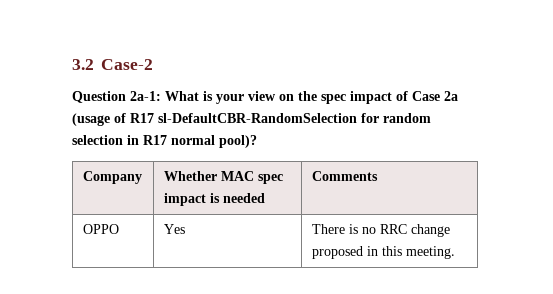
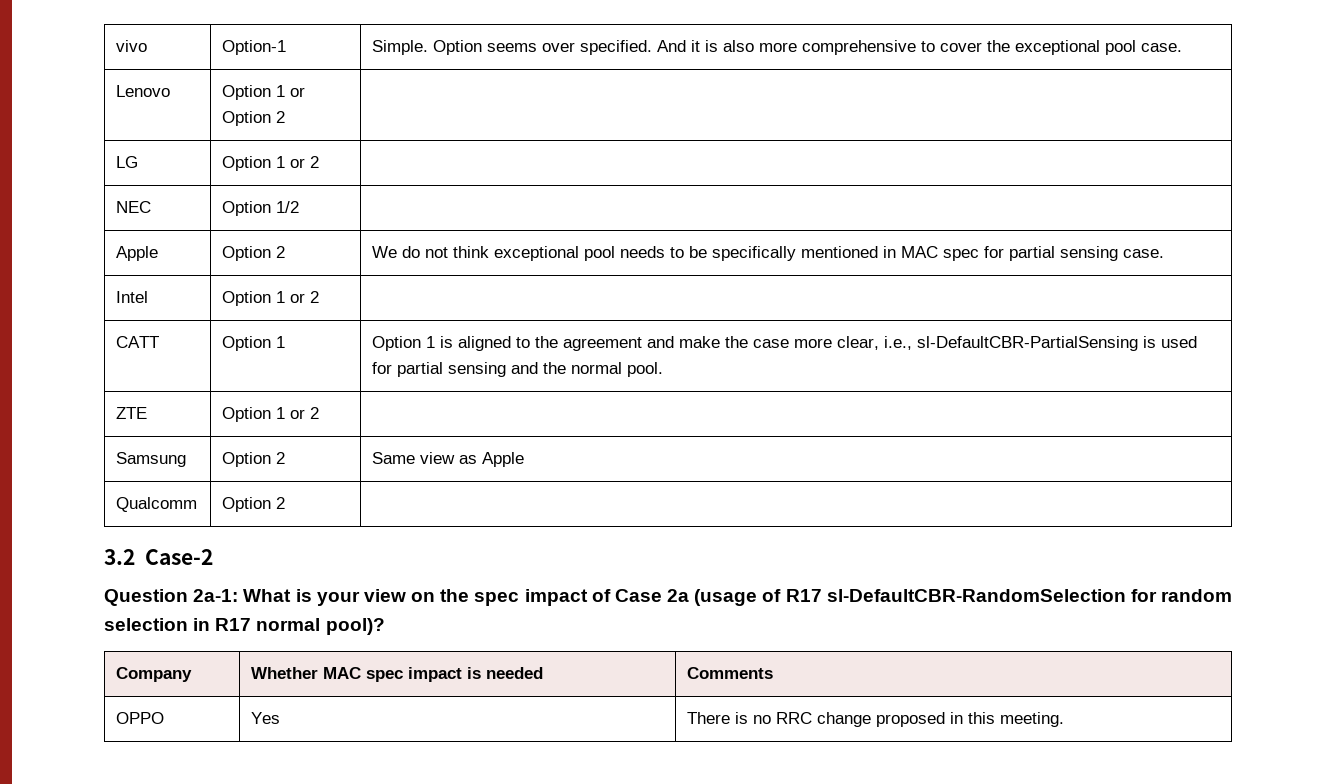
+ vivo | Option-1 | Simple. Option seems over specified. And it is also more comprehensive to cover the exceptional pool case.
+ Lenovo | Option 1 or Option 2 |
+ LG | Option 1 or 2 |
+ NEC | Option 1/2 |
+ Apple | Option 2 | We do not think exceptional pool needs to be specifically mentioned in MAC spec for partial sensing case.
+ Intel | Option 1 or 2 |
+ CATT | Option 1 | Option 1 is aligned to the agreement and make the case more clear, i.e., sl-DefaultCBR-PartialSensing is used for partial sensing and the normal pool.
+ ZTE | Option 1 or 2 |
+ Samsung | Option 2 | Same view as Apple
+ Qualcomm | Option 2 |

